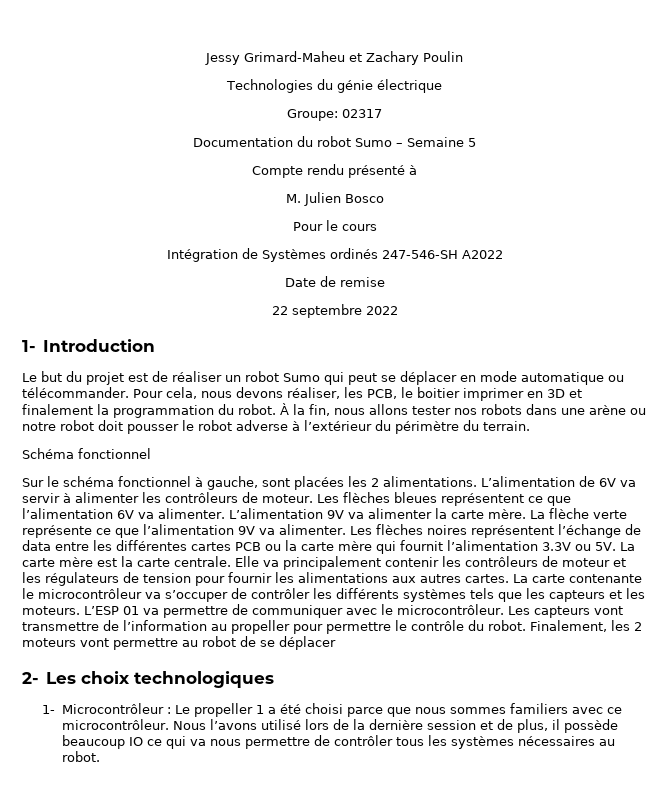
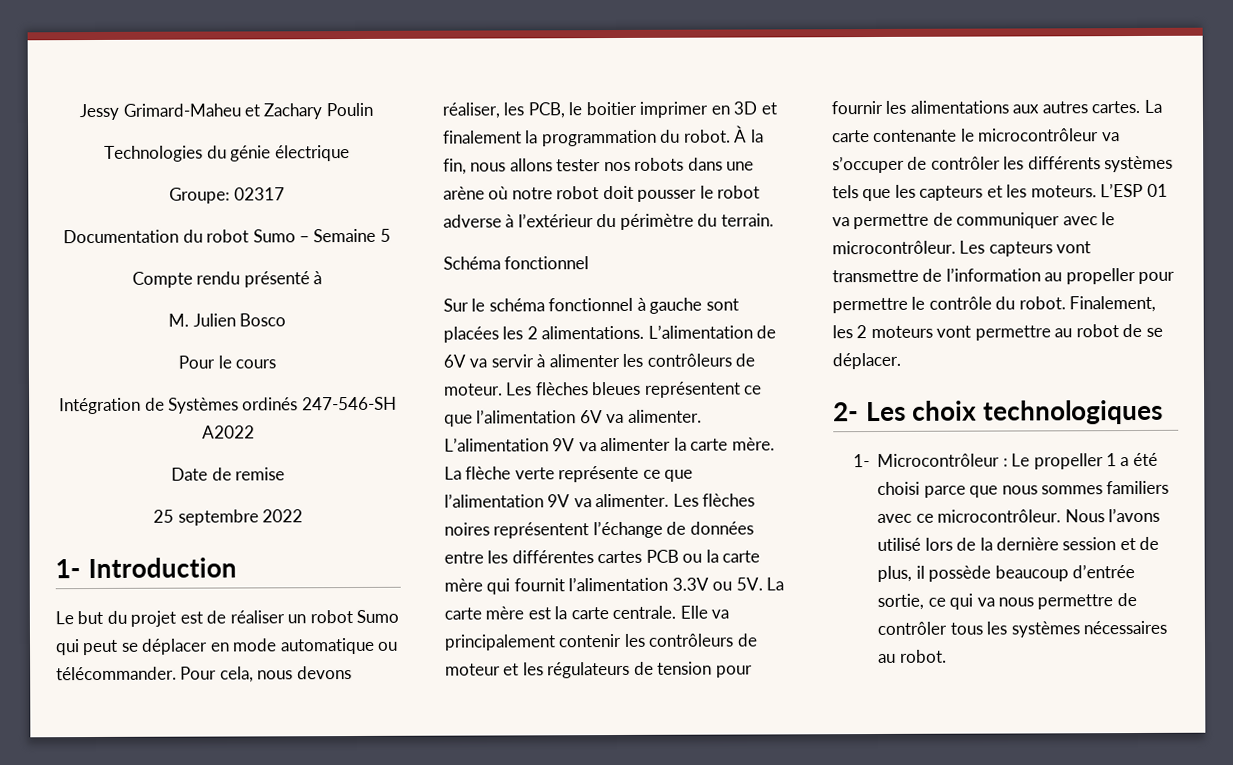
- 22 septembre 2022
+ 25 septembre 2022
- À la fin, nous allons tester nos robots dans une arène ou notre robot doit pousser le robot adverse à l’extérieur du périmètre du terrain.
+ À la fin, nous allons tester nos robots dans une arène où notre robot doit pousser le robot adverse à l’extérieur du périmètre du terrain.
- Sur le schéma fonctionnel à gauche, sont placées les 2 alimentations.
+ Sur le schéma fonctionnel à gauche sont placées les 2 alimentations.
- Les flèches noires représentent l’échange de data entre les différentes cartes PCB ou la carte mère qui fournit l’alimentation 3.3V ou 5V.
+ Les flèches noires représentent l’échange de données entre les différentes cartes PCB ou la carte mère qui fournit l’alimentation 3.3V ou 5V.
- Finalement, les 2 moteurs vont permettre au robot de se déplacer
+ Finalement, les 2 moteurs vont permettre au robot de se déplacer.
- Nous l’avons utilisé lors de la dernière session et de plus, il possède beaucoup IO ce qui va nous permettre de contrôler tous les systèmes nécessaires au robot.
+ Nous l’avons utilisé lors de la dernière session et de plus, il possède beaucoup d’entrée sortie, ce qui va nous permettre de contrôler tous les systèmes nécessaires au robot.

